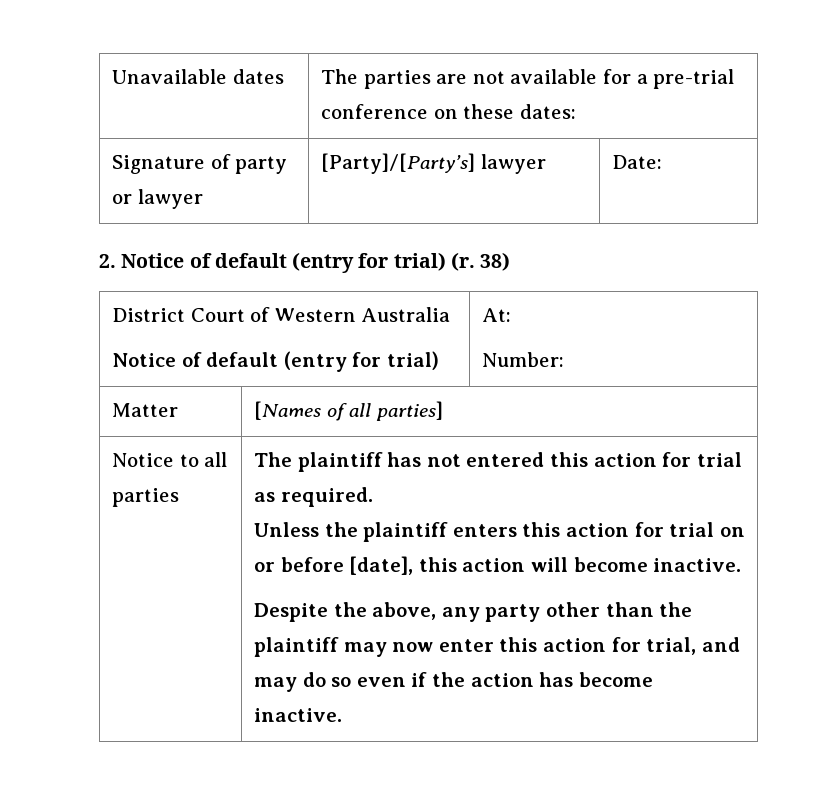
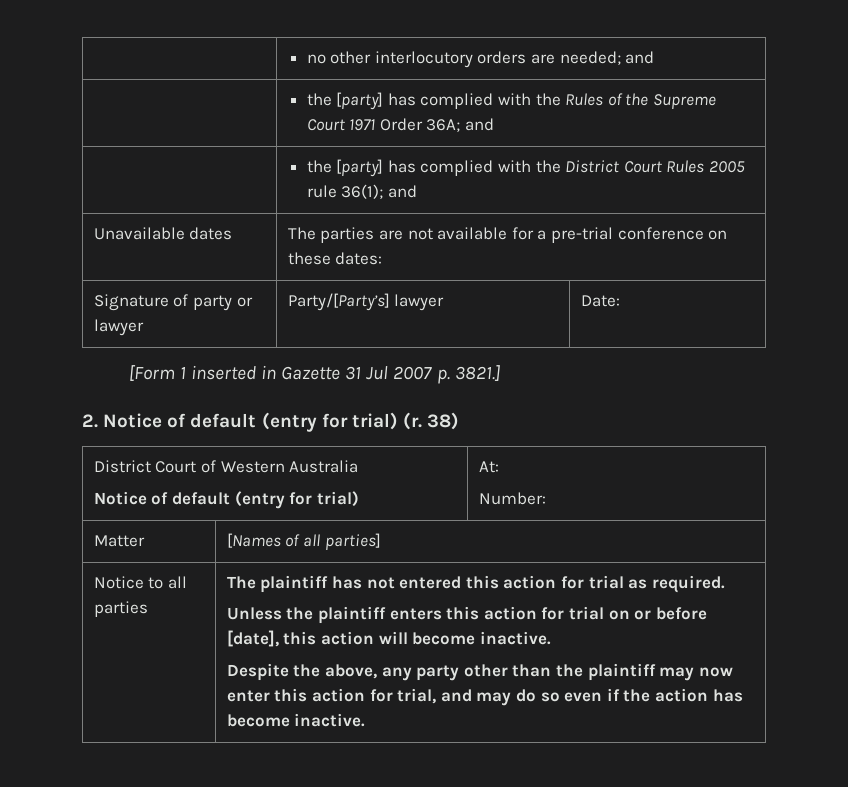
+ | no other interlocutory orders are needed; and
+ | the [party] has complied with the Rules of the Supreme Court 1971 Order 36A; and
+ | the [party] has complied with the District Court Rules 2005 rule 36(1); and
- Signature of party or lawyer | [Party]/[Party’s] lawyer | Date:
+ Signature of party or lawyer | Party/[Party’s] lawyer | Date:
+ [Form 1 inserted in Gazette 31 Jul 2007 p. 3821.]

